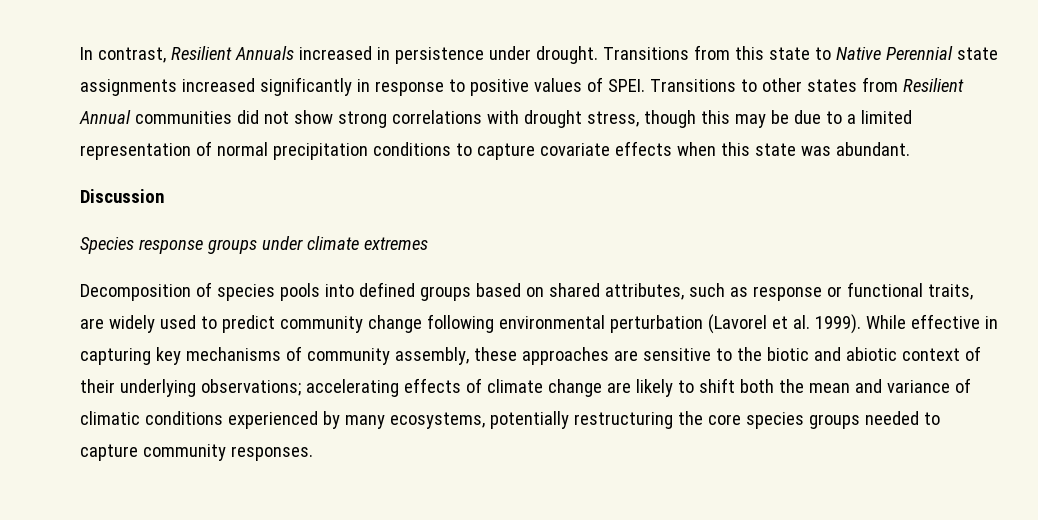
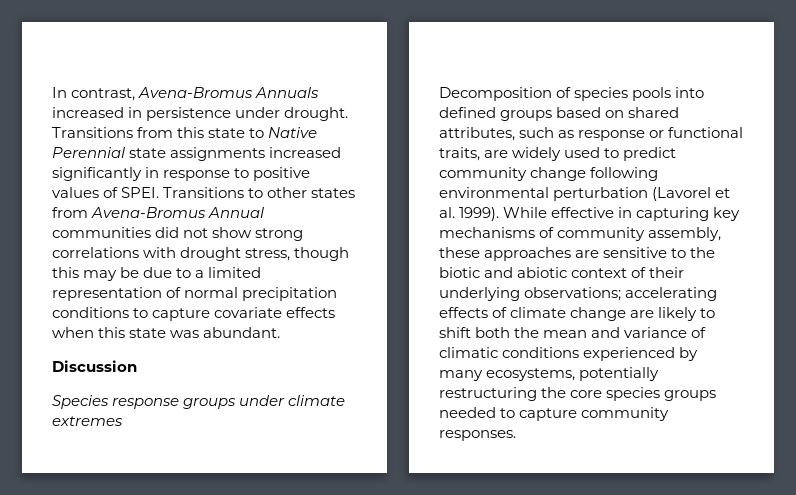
- In contrast, Resilient Annuals increased in persistence under drought.
+ In contrast, Avena-Bromus Annuals increased in persistence under drought.
- Transitions to other states from Resilient Annual communities did not show strong correlations with drought stress, though this may be due to a limited representation of normal precipitation conditions to capture covariate effects when this state was abundant.
+ Transitions to other states from Avena-Bromus Annual communities did not show strong correlations with drought stress, though this may be due to a limited representation of normal precipitation conditions to capture covariate effects when this state was abundant.

